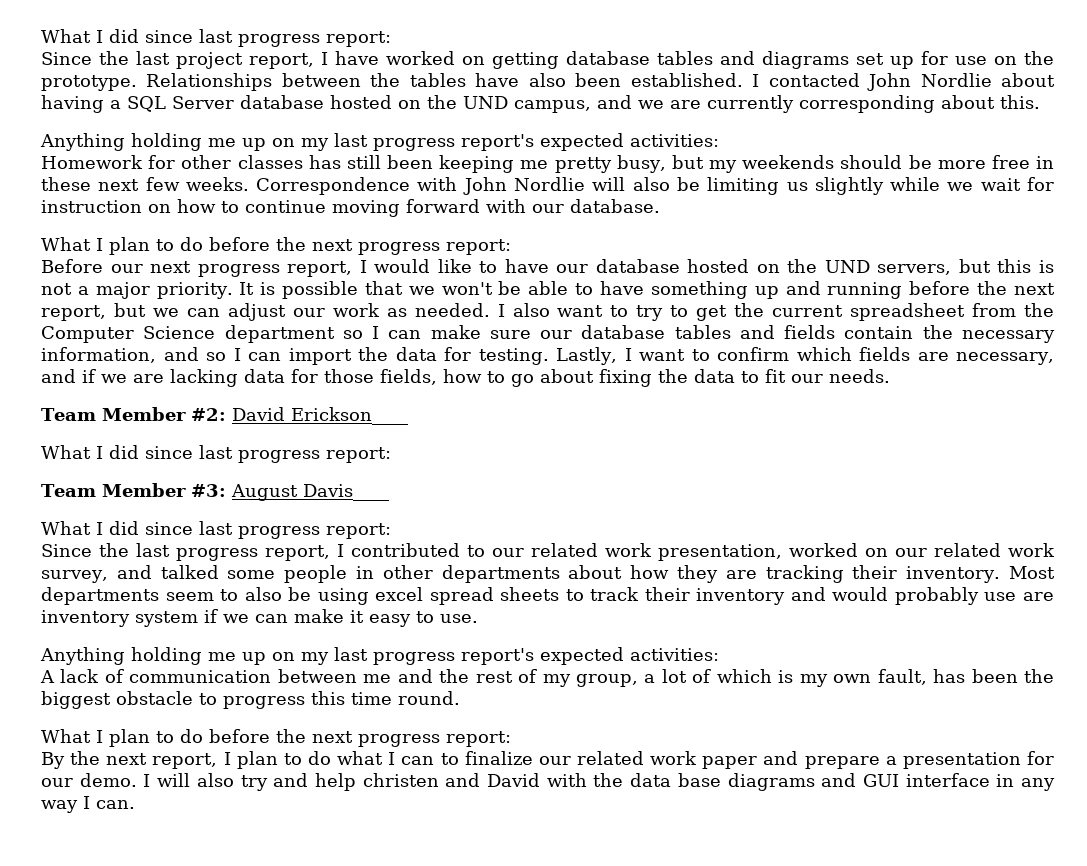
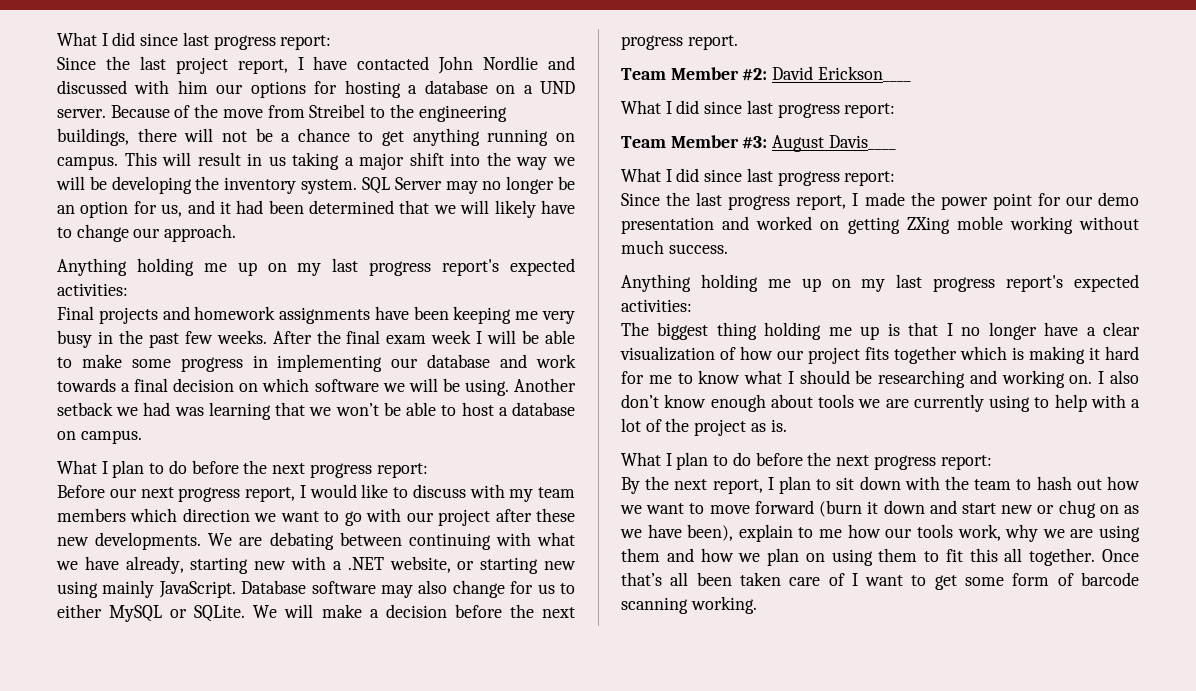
- Since the last project report, I have worked on getting database tables and diagrams set up for use on the prototype. Relationships between the tables have also been established. I contacted John Nordlie about having a SQL Server database hosted on the UND campus, and we are currently corresponding about this.
+ Since the last project report, I have contacted John Nordlie and discussed with him our options for hosting a database on a UND server. Because of the move from Streibel to the engineering buildings, there will not be a chance to get anything running on campus. This will result in us taking a major shift into the way we will be developing the inventory system. SQL Server may no longer be an option for us, and it had been determined that we will likely have to change our approach.
- Homework for other classes has still been keeping me pretty busy, but my weekends should be more free in these next few weeks. Correspondence with John Nordlie will also be limiting us slightly while we wait for instruction on how to continue moving forward with our database.
+ Final projects and homework assignments have been keeping me very busy in the past few weeks. After the final exam week I will be able to make some progress in implementing our database and work towards a final decision on which software we will be using. Another setback we had was learning that we won’t be able to host a database on campus.
- Before our next progress report, I would like to have our database hosted on the UND servers, but this is not a major priority. It is possible that we won't be able to have something up and running before the next report, but we can adjust our work as needed. I also want to try to get the current spreadsheet from the Computer Science department so I can make sure our database tables and fields contain the necessary information, and so I can import the data for testing. Lastly, I want to confirm which fields are necessary, and if we are lacking data for those fields, how to go about fixing the data to fit our needs.
+ Before our next progress report, I would like to discuss with my team members which direction we want to go with our project after these new developments. We are debating between continuing with what we have already, starting new with a .NET website, or starting new using mainly JavaScript. Database software may also change for us to either MySQL or SQLite. We will make a decision before the next progress report.
- Since the last progress report, I contributed to our related work presentation, worked on our related work survey, and talked some people in other departments about how they are tracking their inventory. Most departments seem to also be using excel spread sheets to track their inventory and would probably use are inventory system if we can make it easy to use.
+ Since the last progress report, I made the power point for our demo presentation and worked on getting ZXing moble working without much success.
- A lack of communication between me and the rest of my group, a lot of which is my own fault, has been the biggest obstacle to progress this time round.
+ The biggest thing holding me up is that I no longer have a clear visualization of how our project fits together which is making it hard for me to know what I should be researching and working on. I also don’t know enough about tools we are currently using to help with a lot of the project as is.
- By the next report, I plan to do what I can to finalize our related work paper and prepare a presentation for our demo. I will also try and help christen and David with the data base diagrams and GUI interface in any way I can.
+ By the next report, I plan to sit down with the team to hash out how we want to move forward (burn it down and start new or chug on as we have been), explain to me how our tools work, why we are using them and how we plan on using them to fit this all together. Once that’s all been taken care of I want to get some form of barcode scanning working.

